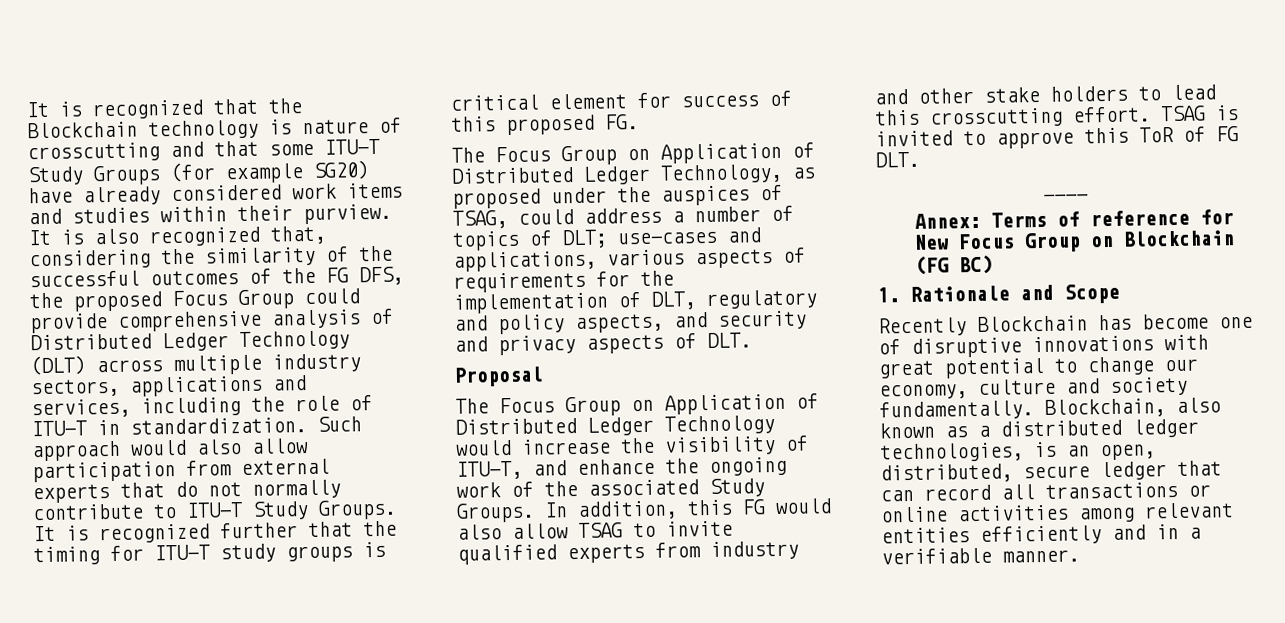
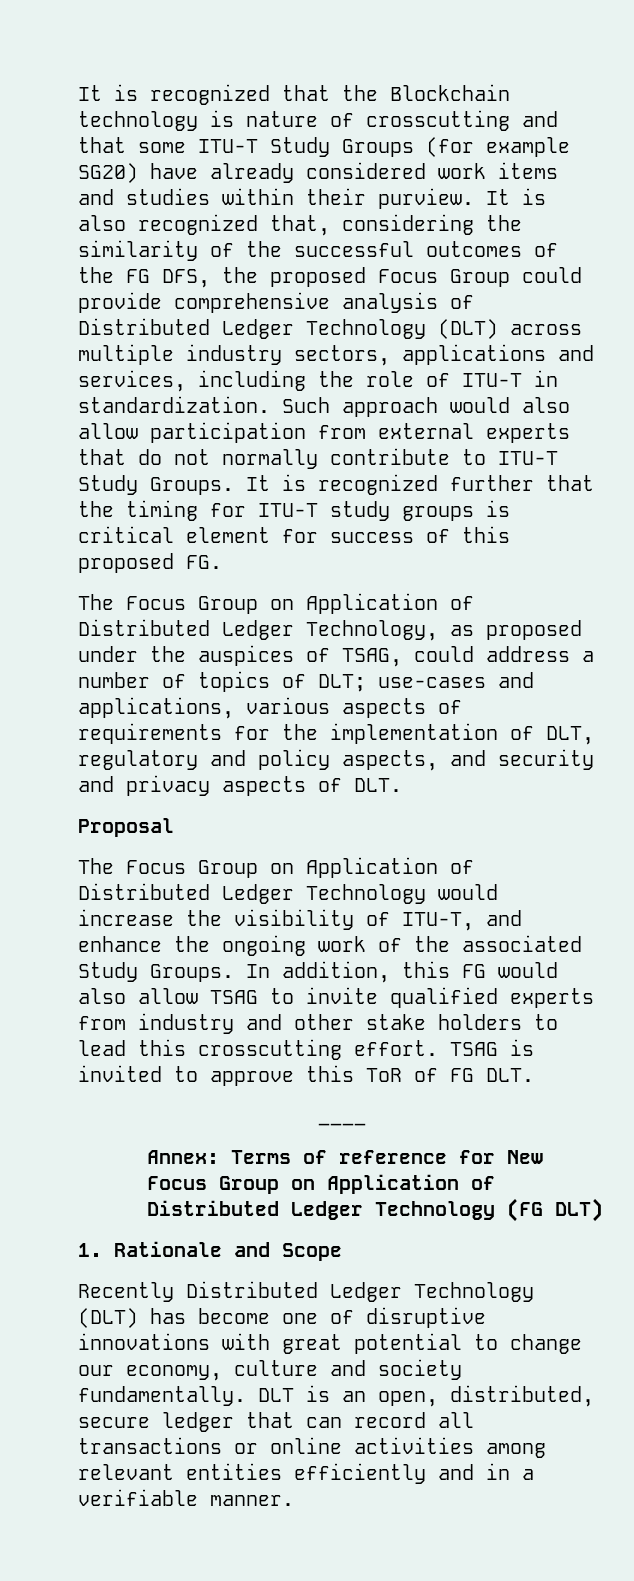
- Annex: Terms of reference for New Focus Group on Blockchain (FG BC)
+ Annex: Terms of reference for New Focus Group on Application of Distributed Ledger Technology (FG DLT)
- Recently Blockchain has become one of disruptive innovations with great potential to change our economy, culture and society fundamentally.
+ Recently Distributed Ledger Technology (DLT) has become one of disruptive innovations with great potential to change our economy, culture and society fundamentally.
- Blockchain, also known as a distributed ledger technologies, is an open, distributed, secure ledger that can record all transactions or online activities among relevant entities efficiently and in a verifiable manner.
+ DLT is an open, distributed, secure ledger that can record all transactions or online activities among relevant entities efficiently and in a verifiable manner.

